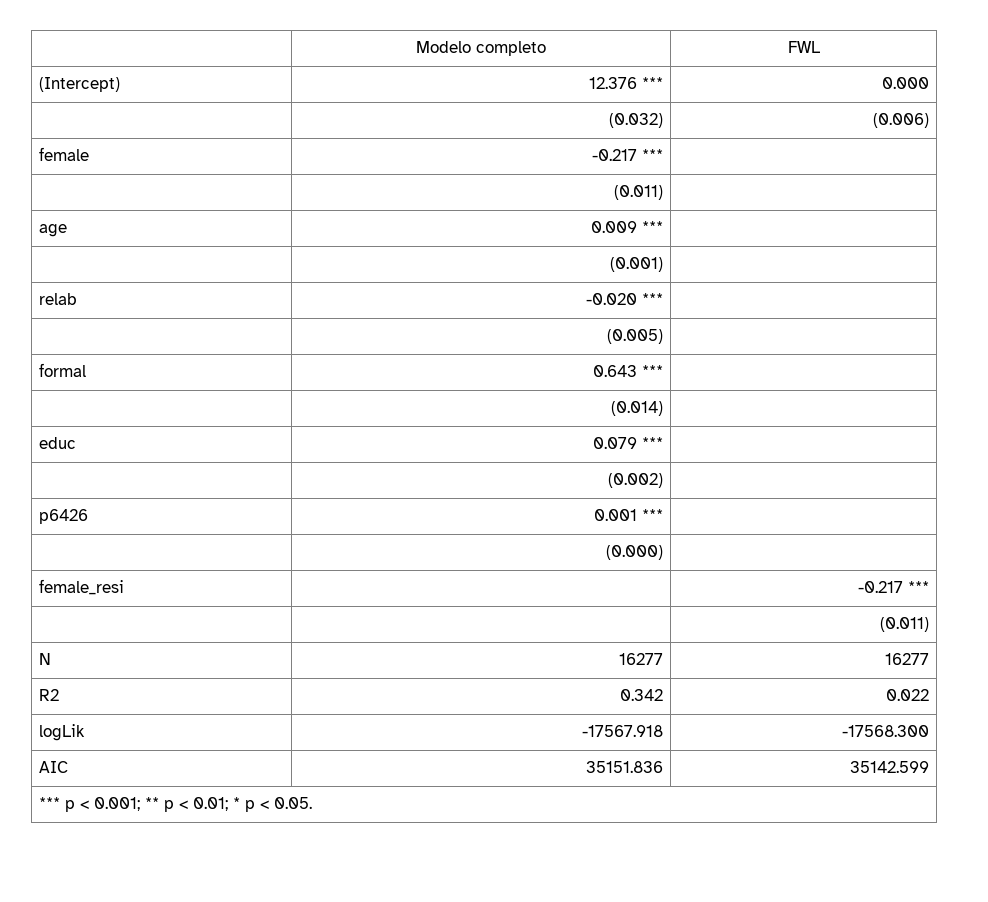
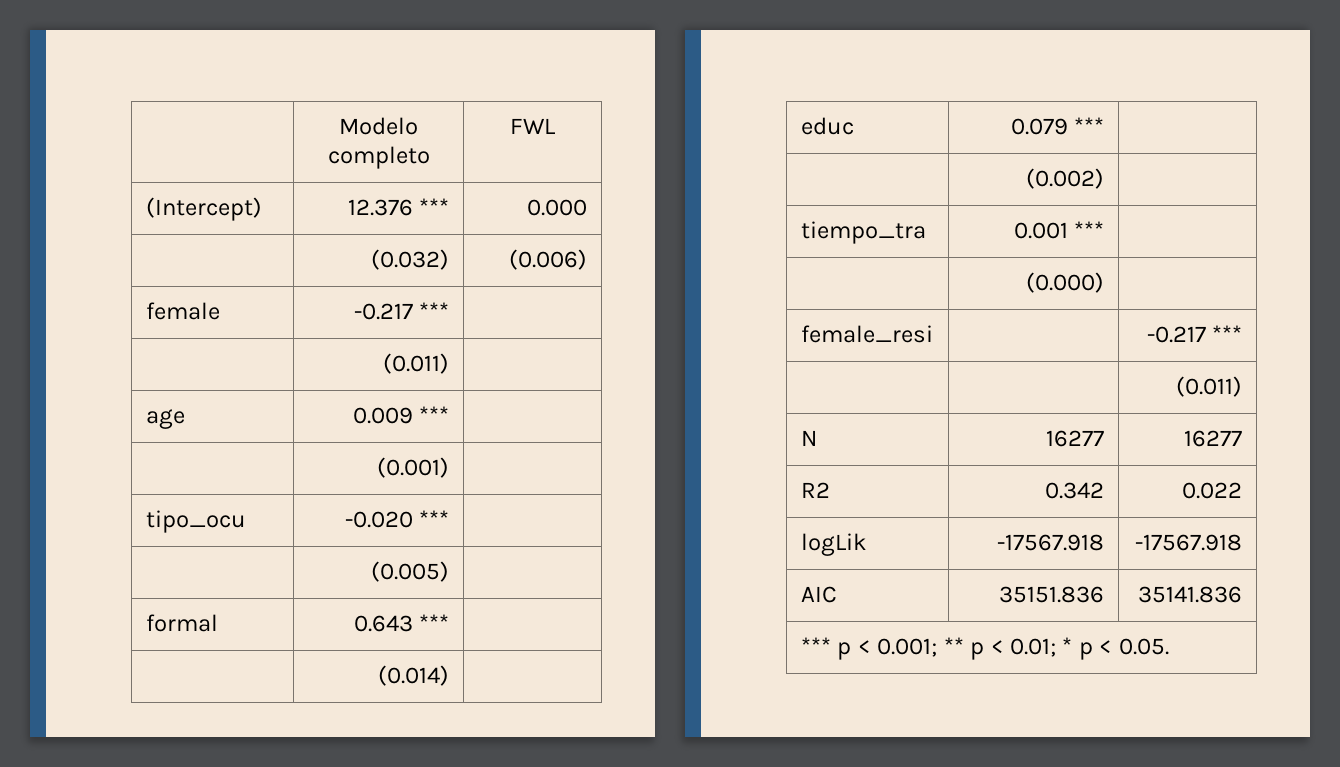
- relab | -0.020 *** |
+ tipo_ocu | -0.020 *** |
- p6426 | 0.001 *** |
+ tiempo_tra | 0.001 *** |
- logLik | -17567.918 | -17568.300
+ logLik | -17567.918 | -17567.918
- AIC | 35151.836 | 35142.599
+ AIC | 35151.836 | 35141.836

